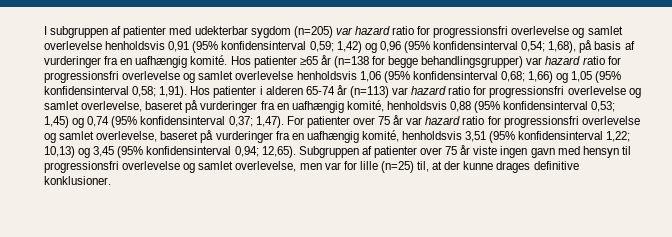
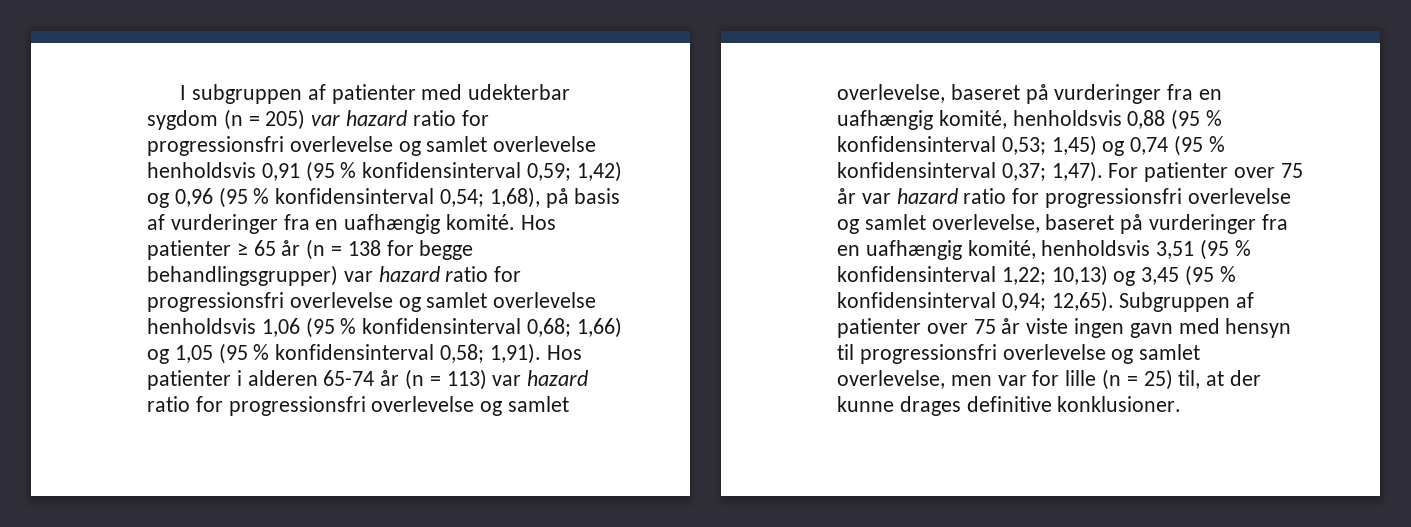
- I subgruppen af patienter med udekterbar sygdom (n=205) var hazard ratio for progressionsfri overlevelse og samlet overlevelse henholdsvis 0,91 (95% konfidensinterval 0,59; 1,42) og 0,96 (95% konfidensinterval 0,54; 1,68), på basis af vurderinger fra en uafhængig komité.
+ I subgruppen af patienter med udekterbar sygdom (n = 205) var hazard ratio for progressionsfri overlevelse og samlet overlevelse henholdsvis 0,91 (95 % konfidensinterval 0,59; 1,42) og 0,96 (95 % konfidensinterval 0,54; 1,68), på basis af vurderinger fra en uafhængig komité.
- Hos patienter ≥65 år (n=138 for begge behandlingsgrupper) var hazard ratio for progressionsfri overlevelse og samlet overlevelse henholdsvis 1,06 (95% konfidensinterval 0,68; 1,66) og 1,05 (95% konfidensinterval 0,58; 1,91).
+ Hos patienter ≥ 65 år (n = 138 for begge behandlingsgrupper) var hazard ratio for progressionsfri overlevelse og samlet overlevelse henholdsvis 1,06 (95 % konfidensinterval 0,68; 1,66) og 1,05 (95 % konfidensinterval 0,58; 1,91).
- Hos patienter i alderen 65-74 år (n=113) var hazard ratio for progressionsfri overlevelse og samlet overlevelse, baseret på vurderinger fra en uafhængig komité, henholdsvis 0,88 (95% konfidensinterval 0,53; 1,45) og 0,74 (95% konfidensinterval 0,37; 1,47).
+ Hos patienter i alderen 65-74 år (n = 113) var hazard ratio for progressionsfri overlevelse og samlet overlevelse, baseret på vurderinger fra en uafhængig komité, henholdsvis 0,88 (95 % konfidensinterval 0,53; 1,45) og 0,74 (95 % konfidensinterval 0,37; 1,47).
- For patienter over 75 år var hazard ratio for progressionsfri overlevelse og samlet overlevelse, baseret på vurderinger fra en uafhængig komité, henholdsvis 3,51 (95% konfidensinterval 1,22; 10,13) og 3,45 (95% konfidensinterval 0,94; 12,65).
+ For patienter over 75 år var hazard ratio for progressionsfri overlevelse og samlet overlevelse, baseret på vurderinger fra en uafhængig komité, henholdsvis 3,51 (95 % konfidensinterval 1,22; 10,13) og 3,45 (95 % konfidensinterval 0,94; 12,65).
- Subgruppen af patienter over 75 år viste ingen gavn med hensyn til progressionsfri overlevelse og samlet overlevelse, men var for lille (n=25) til, at der kunne drages definitive konklusioner.
+ Subgruppen af patienter over 75 år viste ingen gavn med hensyn til progressionsfri overlevelse og samlet overlevelse, men var for lille (n = 25) til, at der kunne drages definitive konklusioner.

